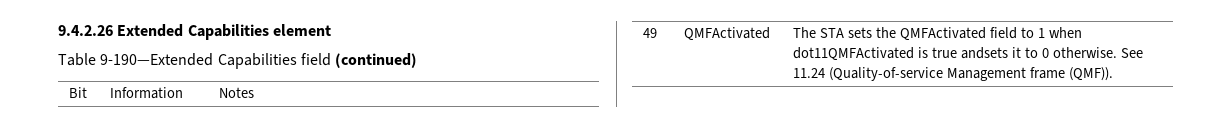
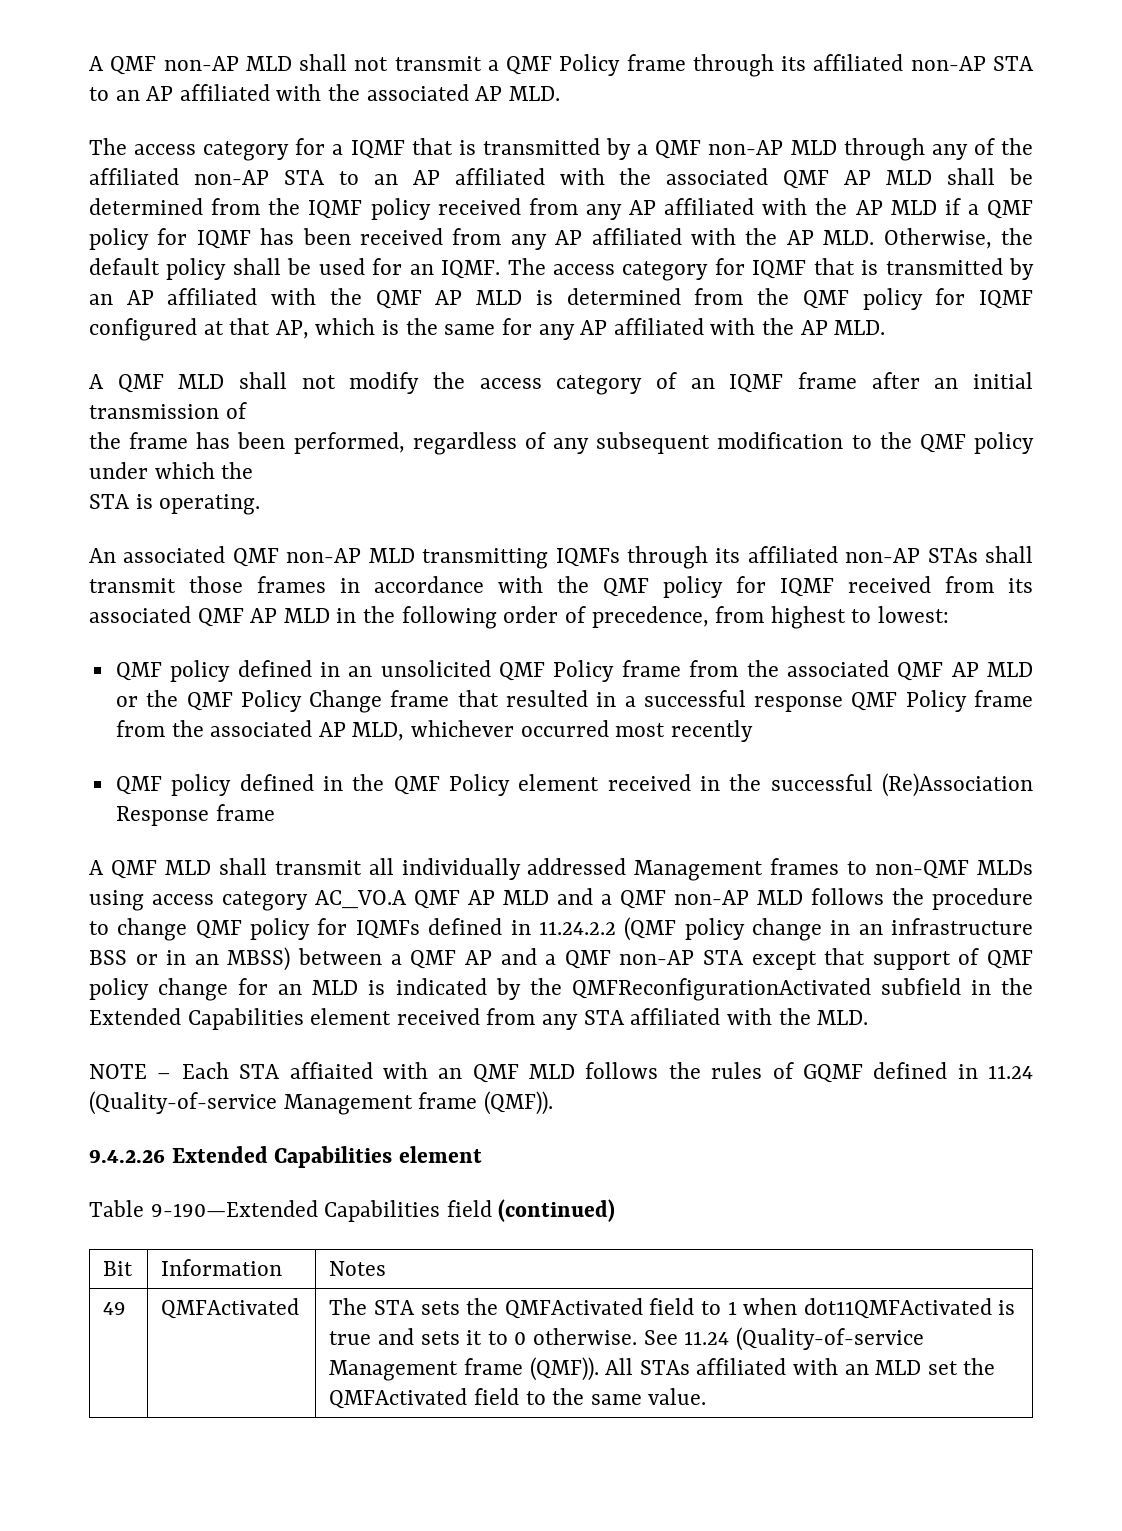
+ A QMF non-AP MLD shall not transmit a QMF Policy frame through its affiliated non-AP STA to an AP affiliated with the associated AP MLD.
+ The access category for a IQMF that is transmitted by a QMF non-AP MLD through any of the affiliated non-AP STA to an AP affiliated with the associated QMF AP MLD shall be determined from the IQMF policy received from any AP affiliated with the AP MLD if a QMF policy for IQMF has been received from any AP affiliated with the AP MLD. Otherwise, the default policy shall be used for an IQMF. The access category for IQMF that is transmitted by an AP affiliated with the QMF AP MLD is determined from the QMF policy for IQMF configured at that AP, which is the same for any AP affiliated with the AP MLD.
+ A QMF MLD shall not modify the access category of an IQMF frame after an initial transmission of
+ the frame has been performed, regardless of any subsequent modification to the QMF policy under which the
+ STA is operating.
+ An associated QMF non-AP MLD transmitting IQMFs through its affiliated non-AP STAs shall transmit those frames in accordance with the QMF policy for IQMF received from its associated QMF AP MLD in the following order of precedence, from highest to lowest:
+ QMF policy defined in an unsolicited QMF Policy frame from the associated QMF AP MLD or the QMF Policy Change frame that resulted in a successful response QMF Policy frame from the associated AP MLD, whichever occurred most recently
+ QMF policy defined in the QMF Policy element received in the successful (Re)Association Response frame
+ A QMF MLD shall transmit all individually addressed Management frames to non-QMF MLDs using access category AC_VO.A QMF AP MLD and a QMF non-AP MLD follows the procedure to change QMF policy for IQMFs defined in 11.24.2.2 (QMF policy change in an infrastructure BSS or in an MBSS) between a QMF AP and a QMF non-AP STA except that support of QMF policy change for an MLD is indicated by the QMFReconfigurationActivated subfield in the Extended Capabilities element received from any STA affiliated with the MLD.
+ NOTE – Each STA affiaited with an QMF MLD follows the rules of GQMF defined in 11.24 (Quality-of-service Management frame (QMF)).
- 49 | QMFActivated | The STA sets the QMFActivated field to 1 when dot11QMFActivated is true andsets it to 0 otherwise. See 11.24 (Quality-of-service Management frame (QMF)).
+ 49 | QMFActivated | The STA sets the QMFActivated field to 1 when dot11QMFActivated is true and sets it to 0 otherwise. See 11.24 (Quality-of-service Management frame (QMF)). All STAs affiliated with an MLD set the QMFActivated field to the same value.

